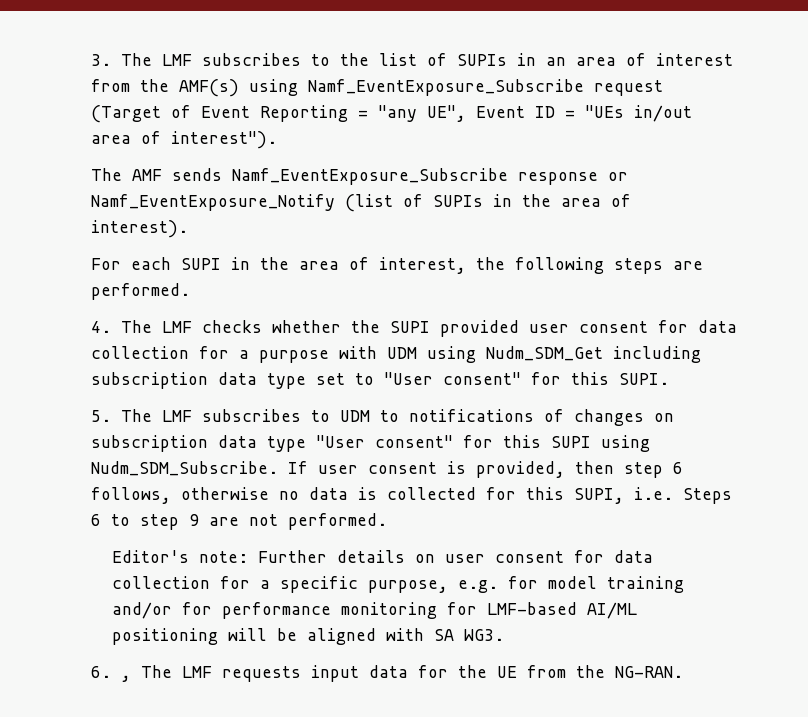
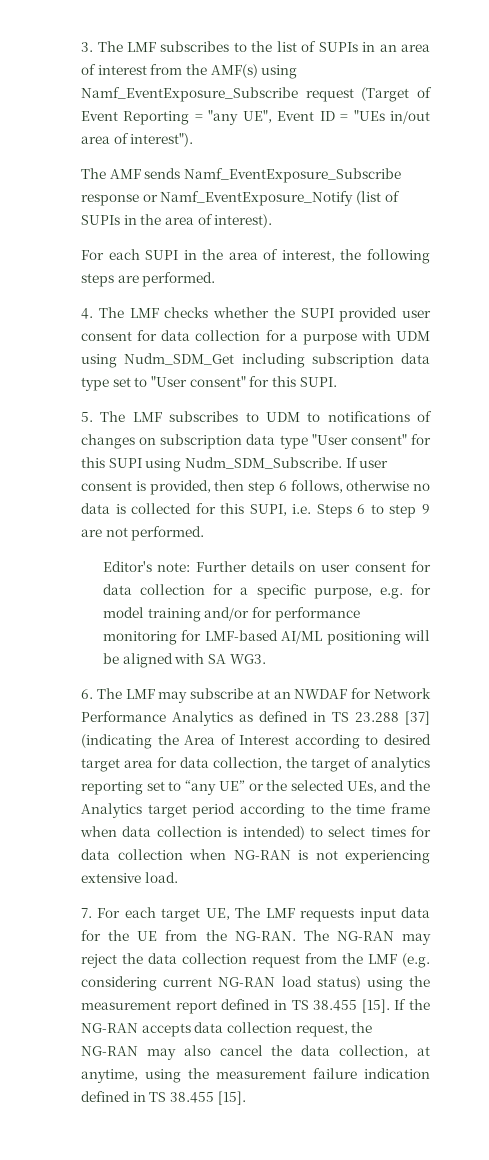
- 6. , The LMF requests input data for the UE from the NG-RAN.
+ 6. The LMF may subscribe at an NWDAF for Network Performance Analytics as defined in TS 23.288 [37] (indicating the Area of Interest according to desired target area for data collection, the target of analytics reporting set to “any UE” or the selected UEs, and the Analytics target period according to the time frame when data collection is intended) to select times for data collection when NG-RAN is not experiencing extensive load.
+ 7. For each target UE, The LMF requests input data for the UE from the NG-RAN.
+ The NG-RAN may reject the data collection request from the LMF (e.g. considering current NG-RAN load status) using the measurement report defined in TS 38.455 [15]. If the NG-RAN accepts data collection request, the NG-RAN may also cancel the data collection, at anytime, using the measurement failure indication defined in TS 38.455 [15].

